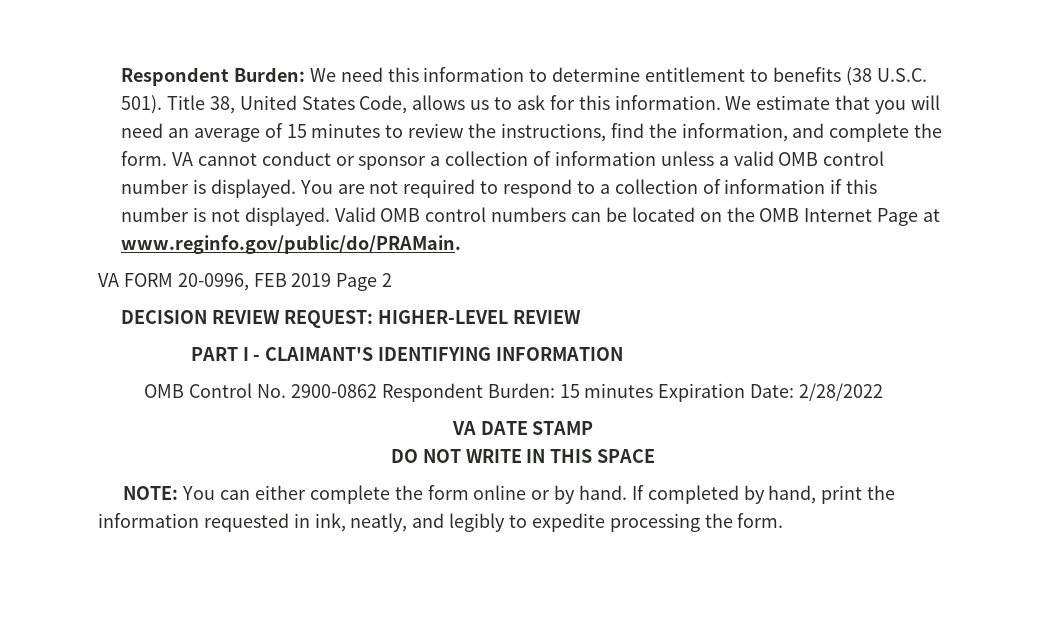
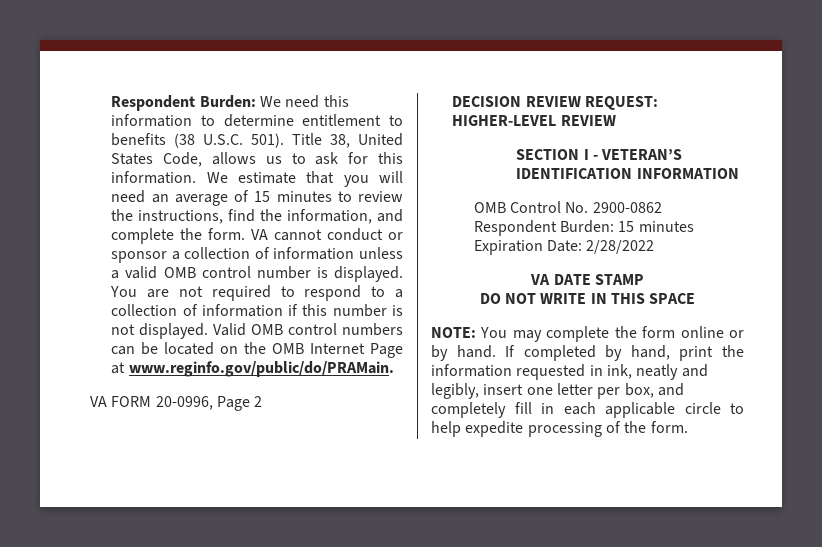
- VA FORM 20-0996, FEB 2019 Page 2
+ VA FORM 20-0996, Page 2
- PART I - CLAIMANT'S IDENTIFYING INFORMATION
+ SECTION I - VETERAN’S IDENTIFICATION INFORMATION
- NOTE: You can either complete the form online or by hand.
+ NOTE: You may complete the form online or by hand.
- If completed by hand, print the information requested in ink, neatly, and legibly to expedite processing the form.
+ If completed by hand, print the information requested in ink, neatly and legibly, insert one letter per box, and completely fill in each applicable circle to help expedite processing of the form.

